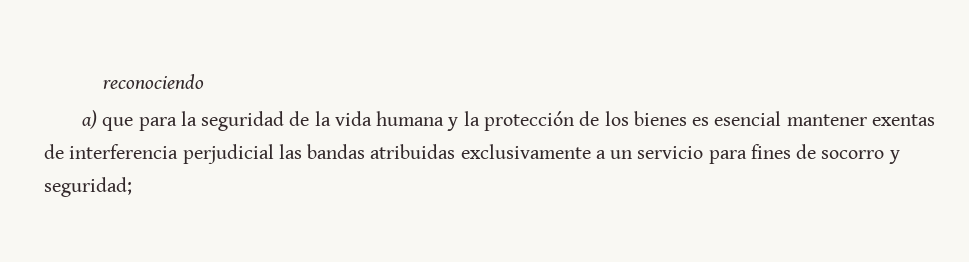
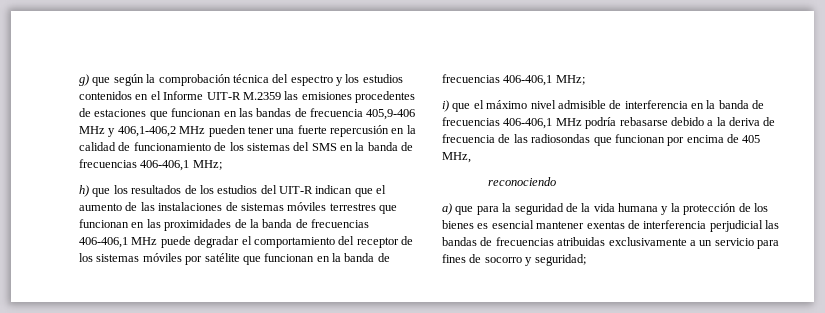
+ g) que según la comprobación técnica del espectro y los estudios contenidos en el Informe UIT-R M.2359 las emisiones procedentes de estaciones que funcionan en las bandas de frecuencia 405,9-406 MHz y 406,1-406,2 MHz pueden tener una fuerte repercusión en la calidad de funcionamiento de los sistemas del SMS en la banda de frecuencias 406-406,1 MHz;
+ h) que los resultados de los estudios del UIT-R indican que el aumento de las instalaciones de sistemas móviles terrestres que funcionan en las proximidades de la banda de frecuencias 406-406,1 MHz puede degradar el comportamiento del receptor de los sistemas móviles por satélite que funcionan en la banda de frecuencias 406-406,1 MHz;
+ i) que el máximo nivel admisible de interferencia en la banda de frecuencias 406-406,1 MHz podría rebasarse debido a la deriva de frecuencia de las radiosondas que funcionan por encima de 405 MHz,
- a) que para la seguridad de la vida humana y la protección de los bienes es esencial mantener exentas de interferencia perjudicial las bandas atribuidas exclusivamente a un servicio para fines de socorro y seguridad;
+ a) que para la seguridad de la vida humana y la protección de los bienes es esencial mantener exentas de interferencia perjudicial las bandas de frecuencias atribuidas exclusivamente a un servicio para fines de socorro y seguridad;

